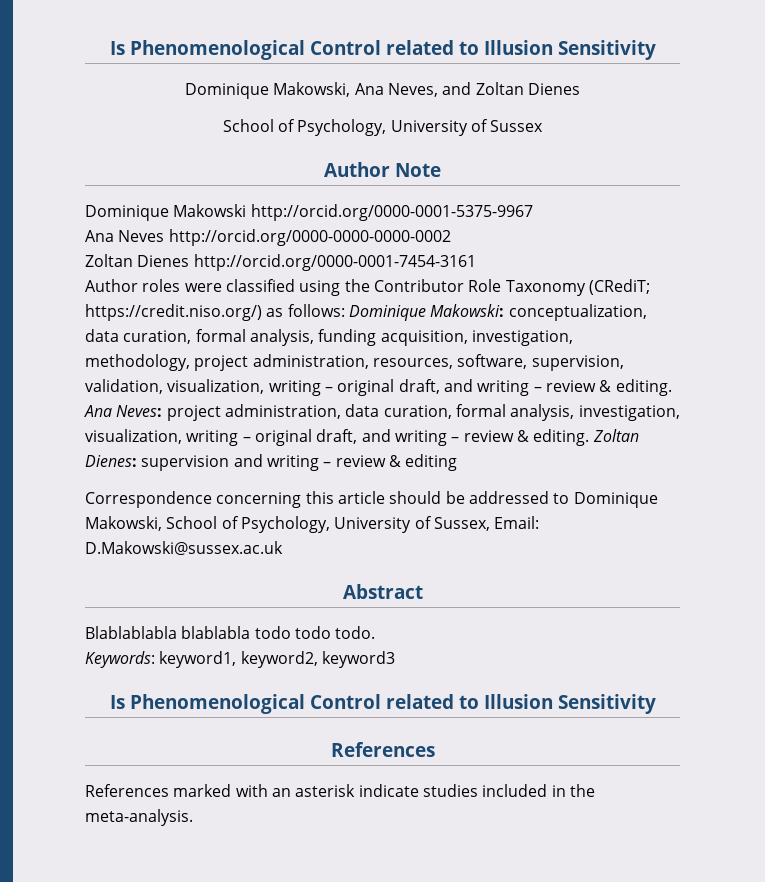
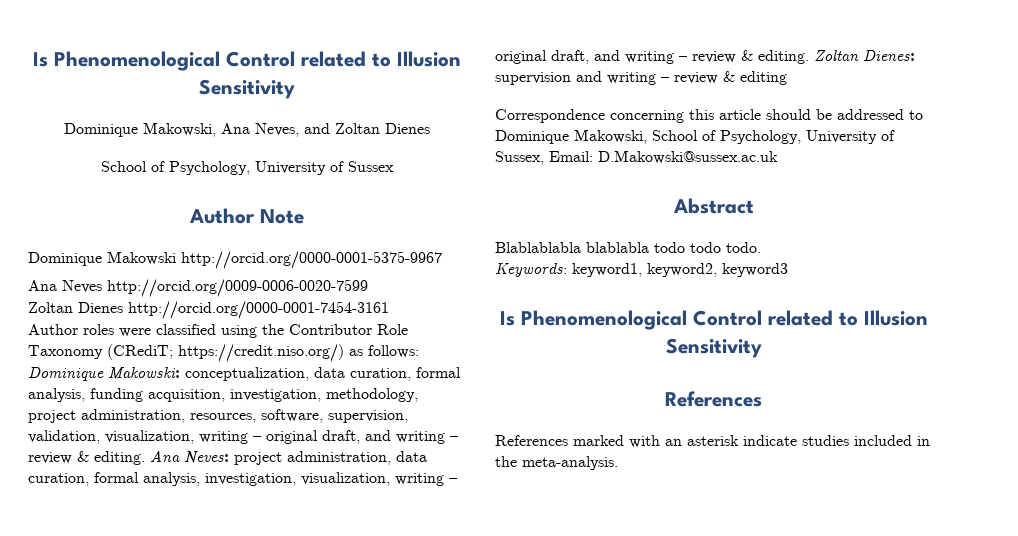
- Ana Neves http://orcid.org/0000-0000-0000-0002
+ Ana Neves http://orcid.org/0009-0006-0020-7599

